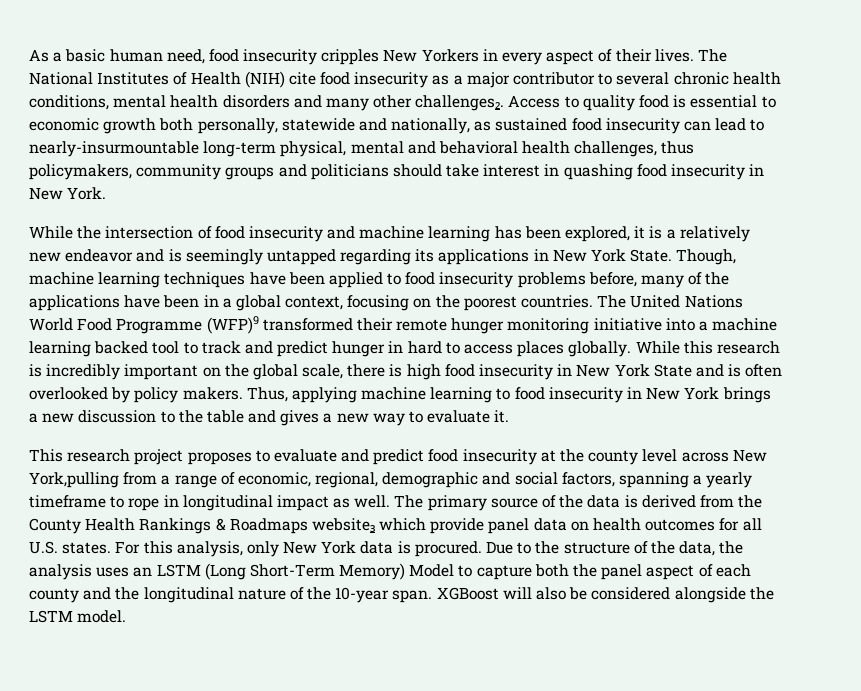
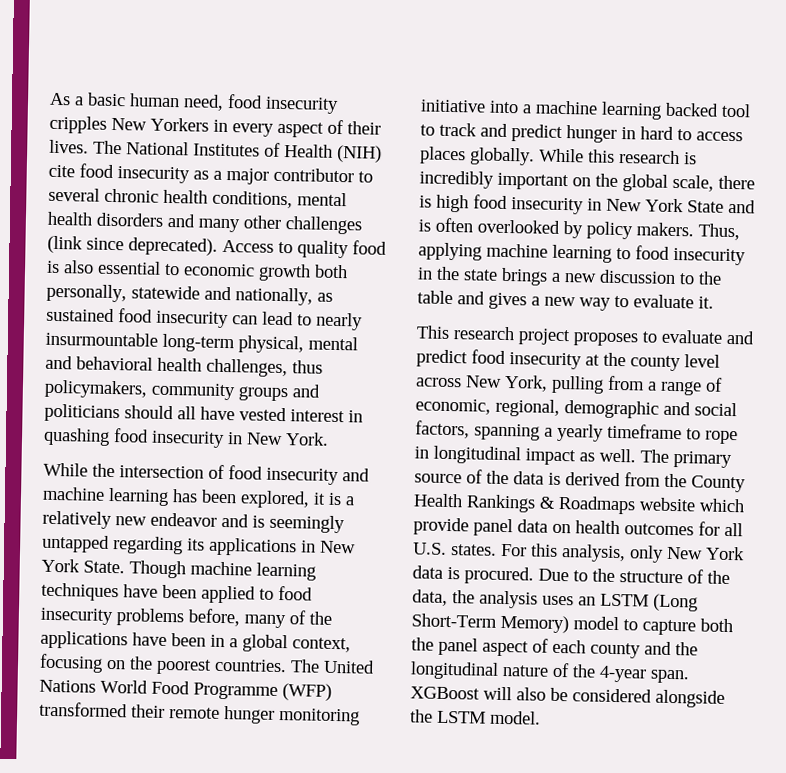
- The National Institutes of Health (NIH) cite food insecurity as a major contributor to several chronic health conditions, mental health disorders and many other challenges₂.
+ The National Institutes of Health (NIH) cite food insecurity as a major contributor to several chronic health conditions, mental health disorders and many other challenges (link since deprecated).
- Access to quality food is essential to economic growth both personally, statewide and nationally, as sustained food insecurity can lead to nearly-insurmountable long-term physical, mental and behavioral health challenges, thus policymakers, community groups and politicians should take interest in quashing food insecurity in New York.
+ Access to quality food is also essential to economic growth both personally, statewide and nationally, as sustained food insecurity can lead to nearly insurmountable long-term physical, mental and behavioral health challenges, thus policymakers, community groups and politicians should all have vested interest in quashing food insecurity in New York.
- Though, machine learning techniques have been applied to food insecurity problems before, many of the applications have been in a global context, focusing on the poorest countries.
+ Though machine learning techniques have been applied to food insecurity problems before, many of the applications have been in a global context, focusing on the poorest countries.
- The United Nations World Food Programme (WFP)9 transformed their remote hunger monitoring initiative into a machine learning backed tool to track and predict hunger in hard to access places globally.
+ The United Nations World Food Programme (WFP) transformed their remote hunger monitoring initiative into a machine learning backed tool to track and predict hunger in hard to access places globally.
- Thus, applying machine learning to food insecurity in New York brings a new discussion to the table and gives a new way to evaluate it.
+ Thus, applying machine learning to food insecurity in the state brings a new discussion to the table and gives a new way to evaluate it.
- This research project proposes to evaluate and predict food insecurity at the county level across New York,pulling from a range of economic, regional, demographic and social factors, spanning a yearly timeframe to rope in longitudinal impact as well.
+ This research project proposes to evaluate and predict food insecurity at the county level across New York, pulling from a range of economic, regional, demographic and social factors, spanning a yearly timeframe to rope in longitudinal impact as well.
- The primary source of the data is derived from the County Health Rankings & Roadmaps website₃ which provide panel data on health outcomes for all U.S. states.
+ The primary source of the data is derived from the County Health Rankings & Roadmaps website which provide panel data on health outcomes for all U.S. states.
- Due to the structure of the data, the analysis uses an LSTM (Long Short-Term Memory) Model to capture both the panel aspect of each county and the longitudinal nature of the 10-year span.
+ Due to the structure of the data, the analysis uses an LSTM (Long Short-Term Memory) model to capture both the panel aspect of each county and the longitudinal nature of the 4-year span.

